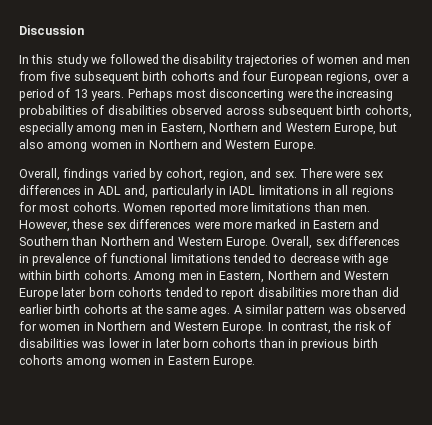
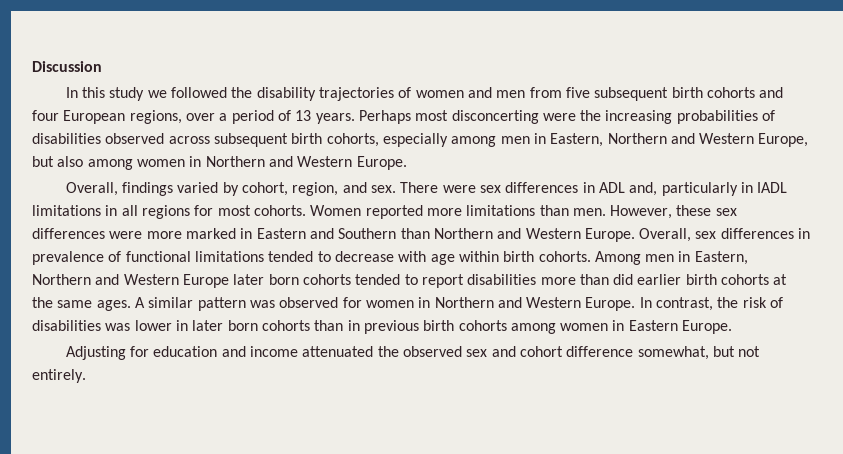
+ Adjusting for education and income attenuated the observed sex and cohort difference somewhat, but not entirely.

